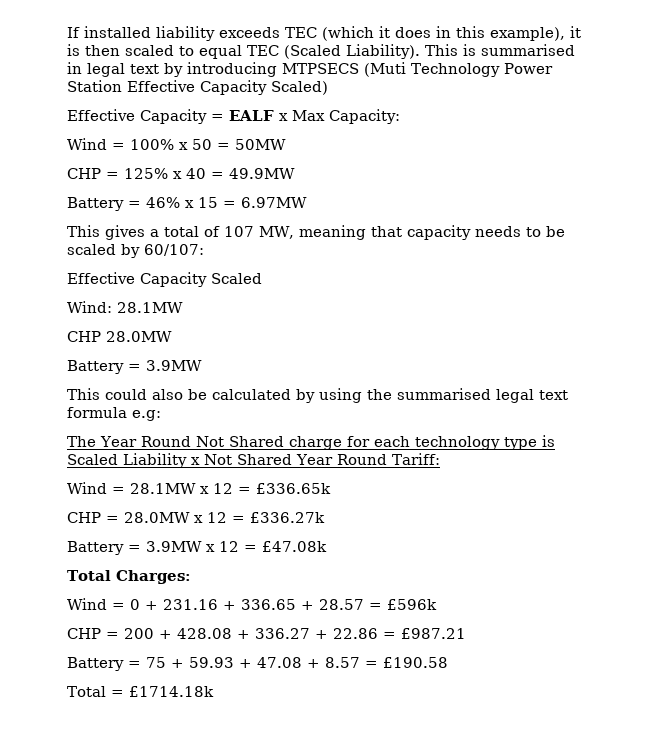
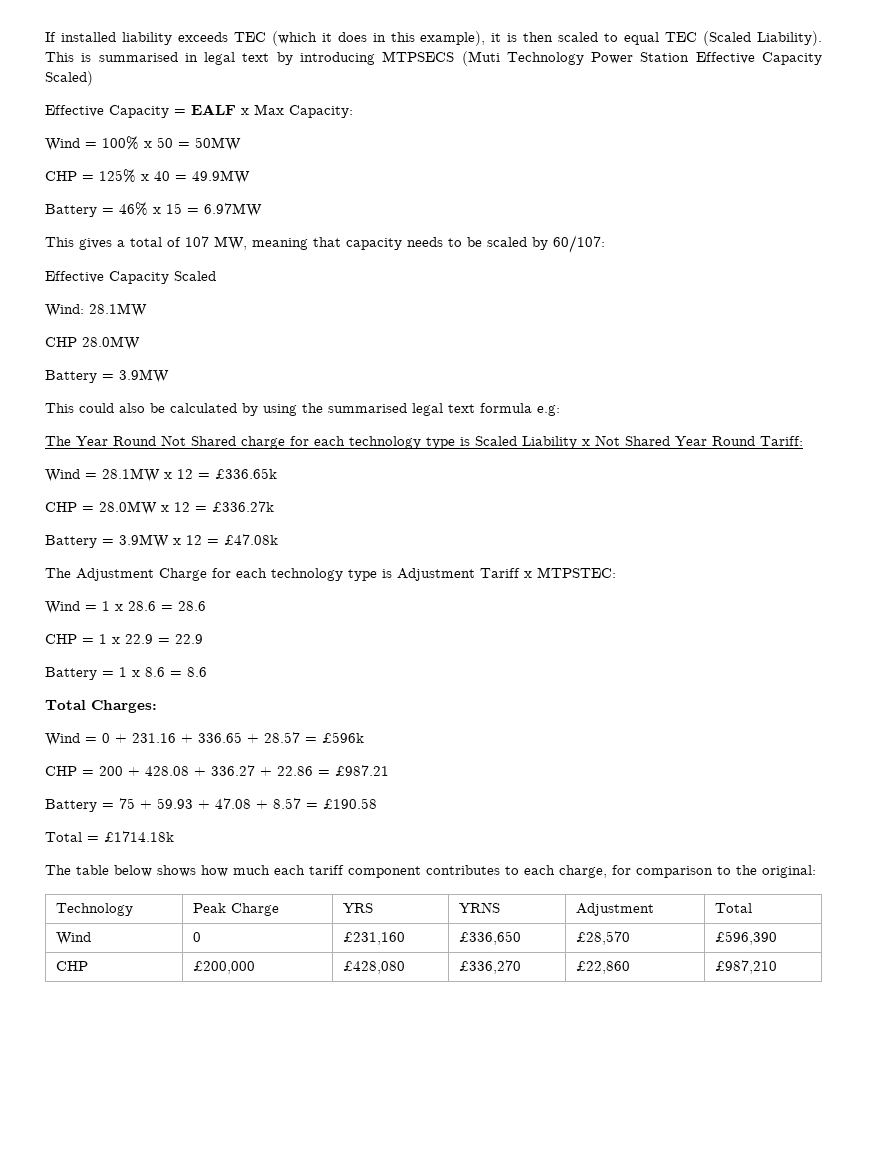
+ The Adjustment Charge for each technology type is Adjustment Tariff x MTPSTEC:
+ Wind = 1 x 28.6 = 28.6
+ CHP = 1 x 22.9 = 22.9
+ Battery = 1 x 8.6 = 8.6
+ The table below shows how much each tariff component contributes to each charge, for comparison to the original:
+ Technology | Peak Charge | YRS | YRNS | Adjustment | Total
+ Wind | 0 | £231,160 | £336,650 | £28,570 | £596,390
+ CHP | £200,000 | £428,080 | £336,270 | £22,860 | £987,210

